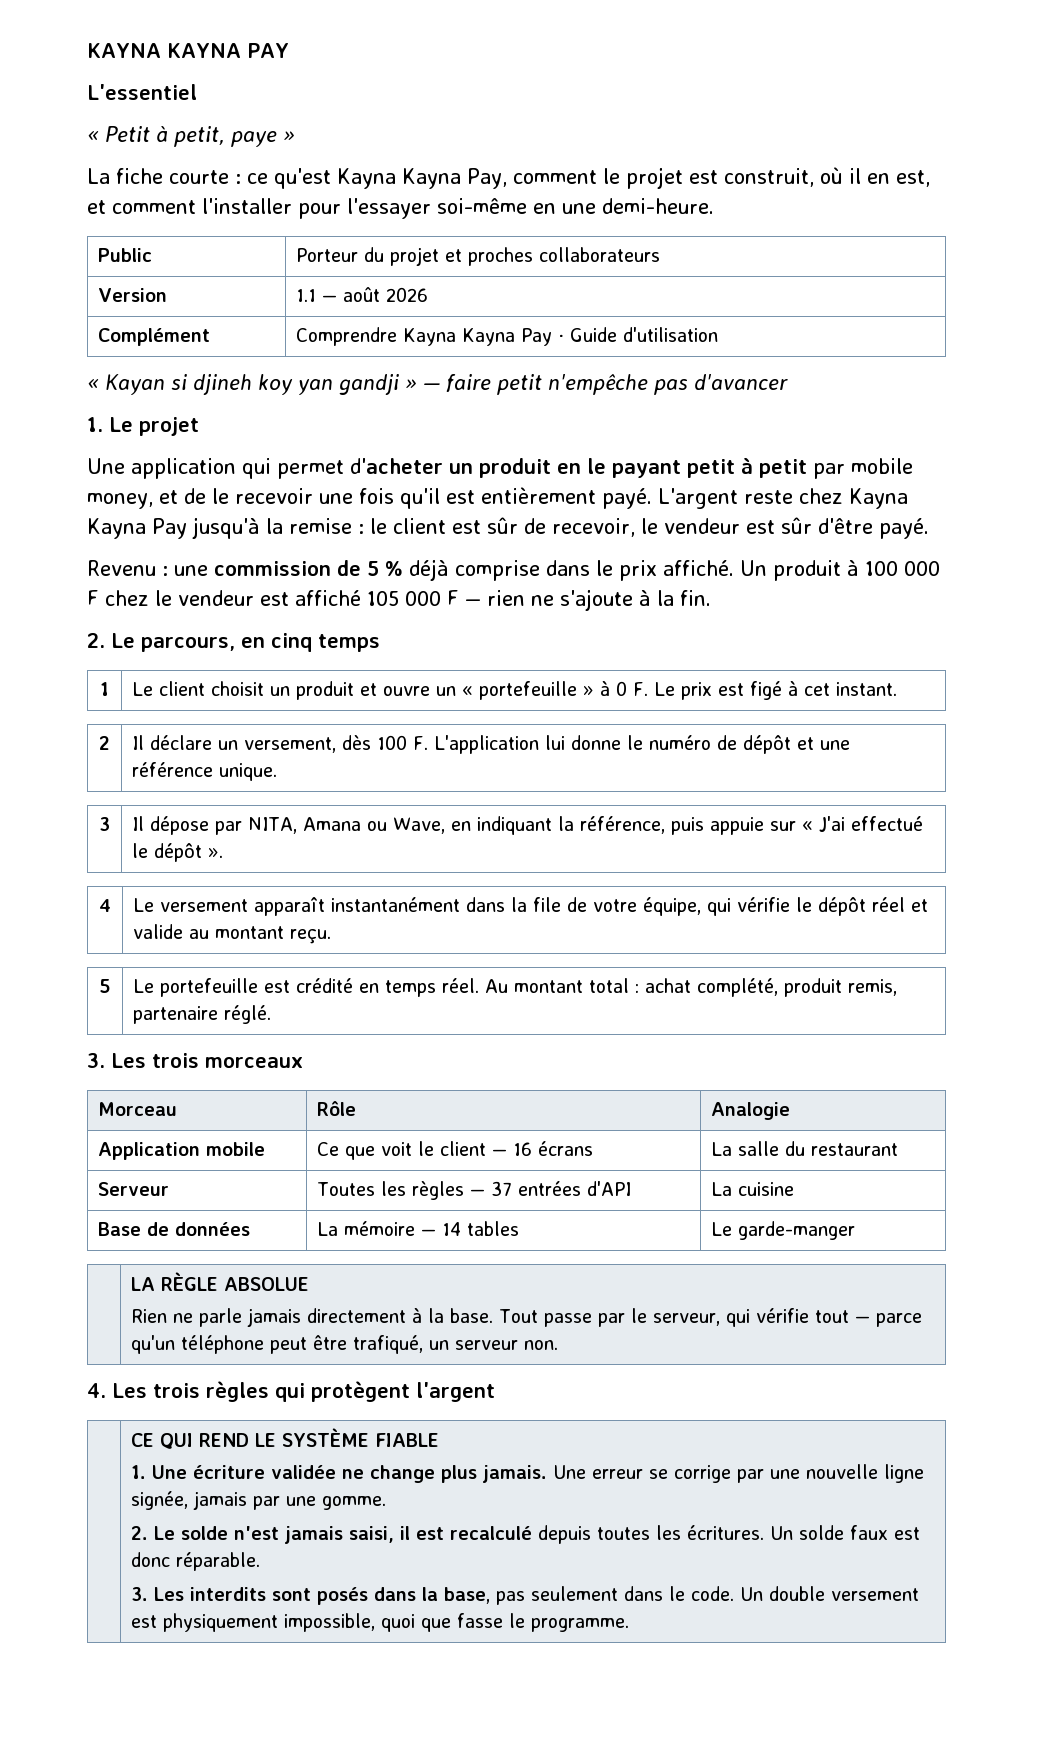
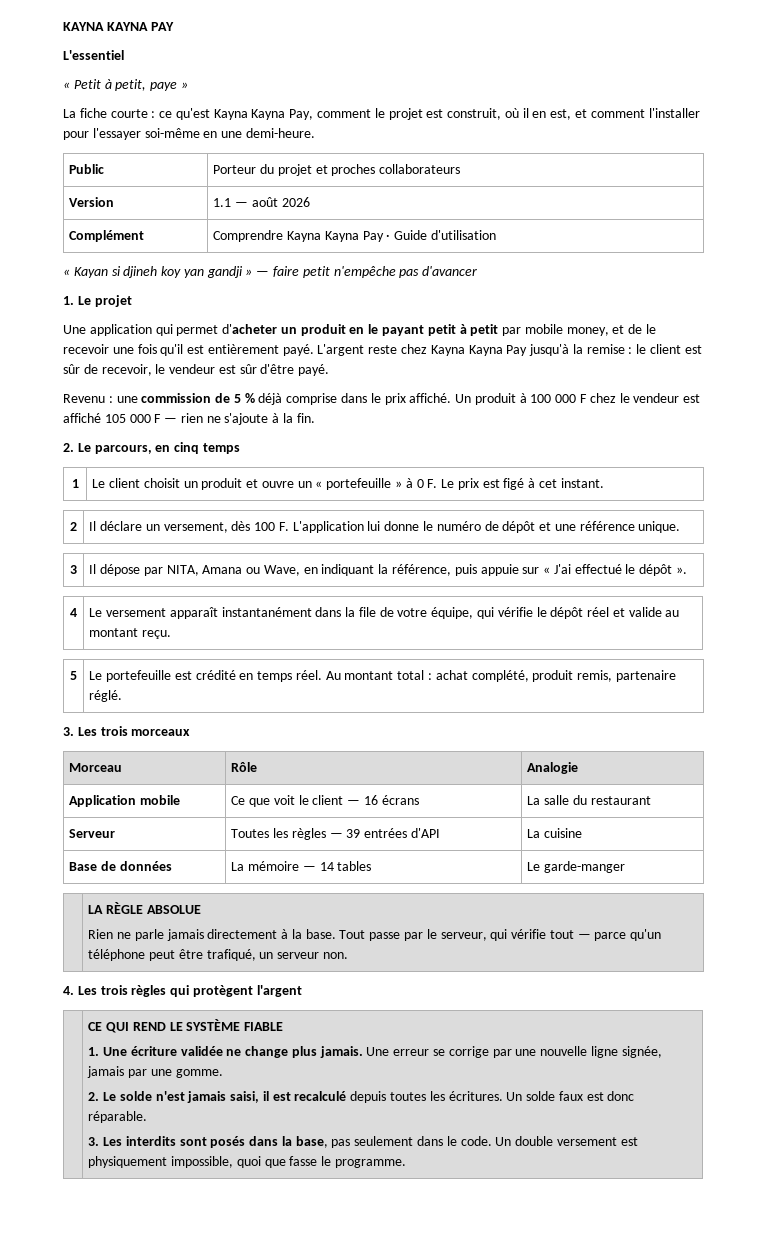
- Serveur | Toutes les règles — 37 entrées d'API | La cuisine
+ Serveur | Toutes les règles — 39 entrées d'API | La cuisine

